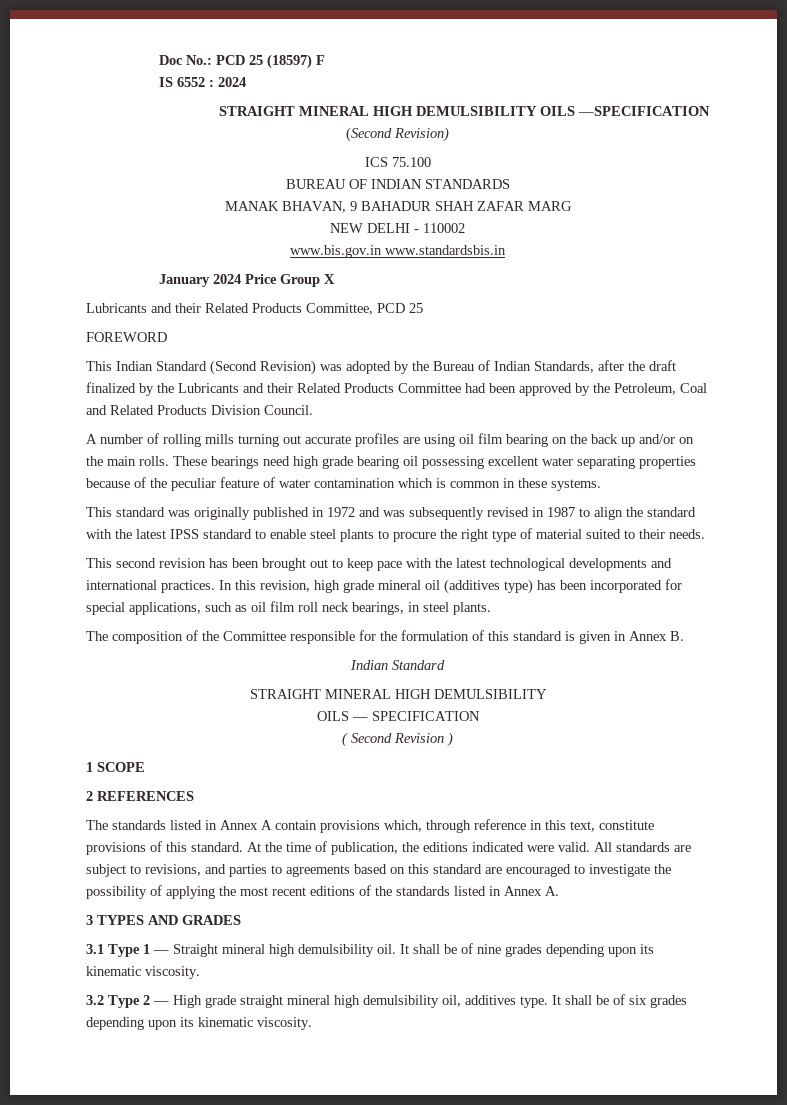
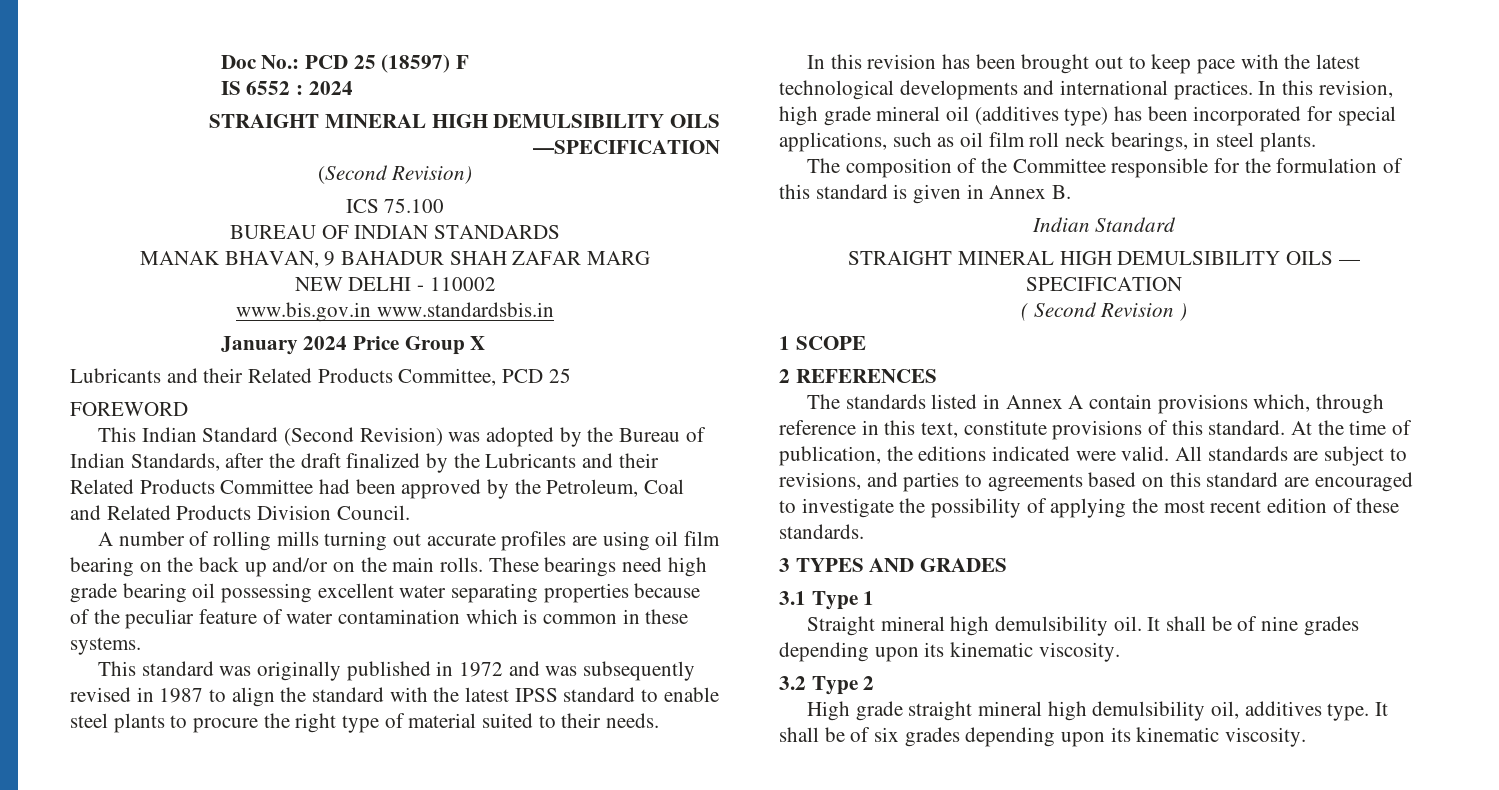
- This second revision has been brought out to keep pace with the latest technological developments and international practices.
+ In this revision has been brought out to keep pace with the latest technological developments and international practices.
  The composition of the Committee responsible for the formulation of this standard is given in Annex B.
  Indian Standard
- STRAIGHT MINERAL HIGH DEMULSIBILITY
- OILS — SPECIFICATION
+ STRAIGHT MINERAL HIGH DEMULSIBILITY OILS — SPECIFICATION
- All standards are subject to revisions, and parties to agreements based on this standard are encouraged to investigate the possibility of applying the most recent editions of the standards listed in Annex A.
+ All standards are subject to revisions, and parties to agreements based on this standard are encouraged to investigate the possibility of applying the most recent edition of these standards.
- 3.1 Type 1 — Straight mineral high demulsibility oil.
+ 3.1 Type 1
+ Straight mineral high demulsibility oil.
- 3.2 Type 2 — High grade straight mineral high demulsibility oil, additives type.
+ 3.2 Type 2
+ High grade straight mineral high demulsibility oil, additives type.

